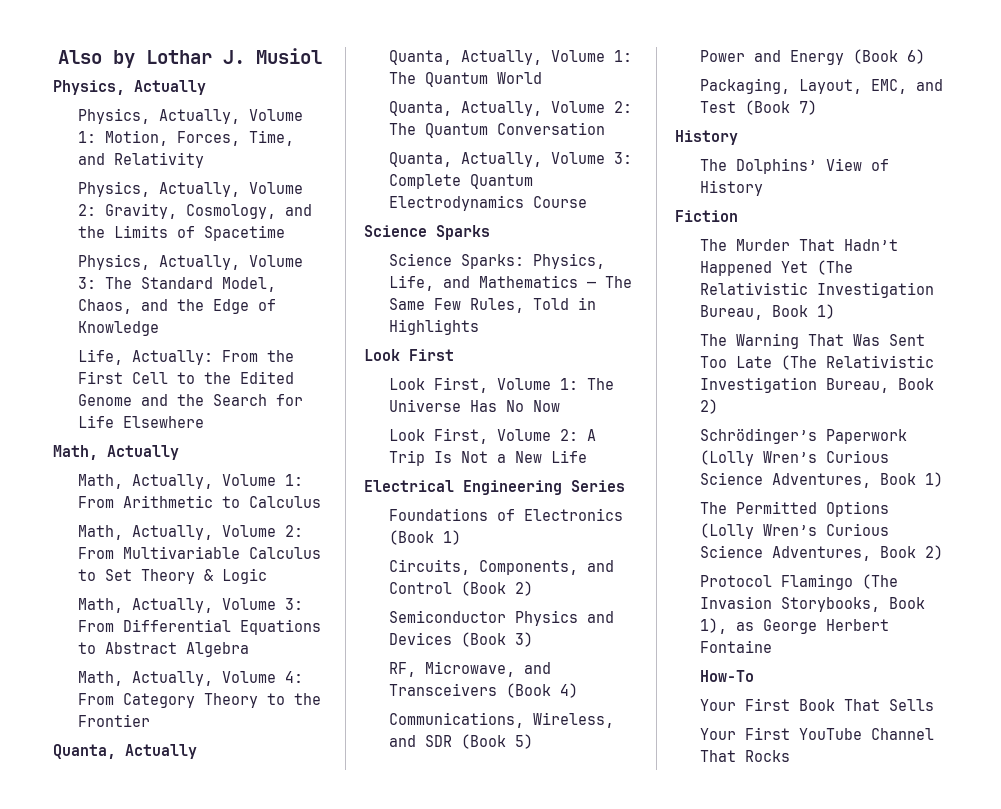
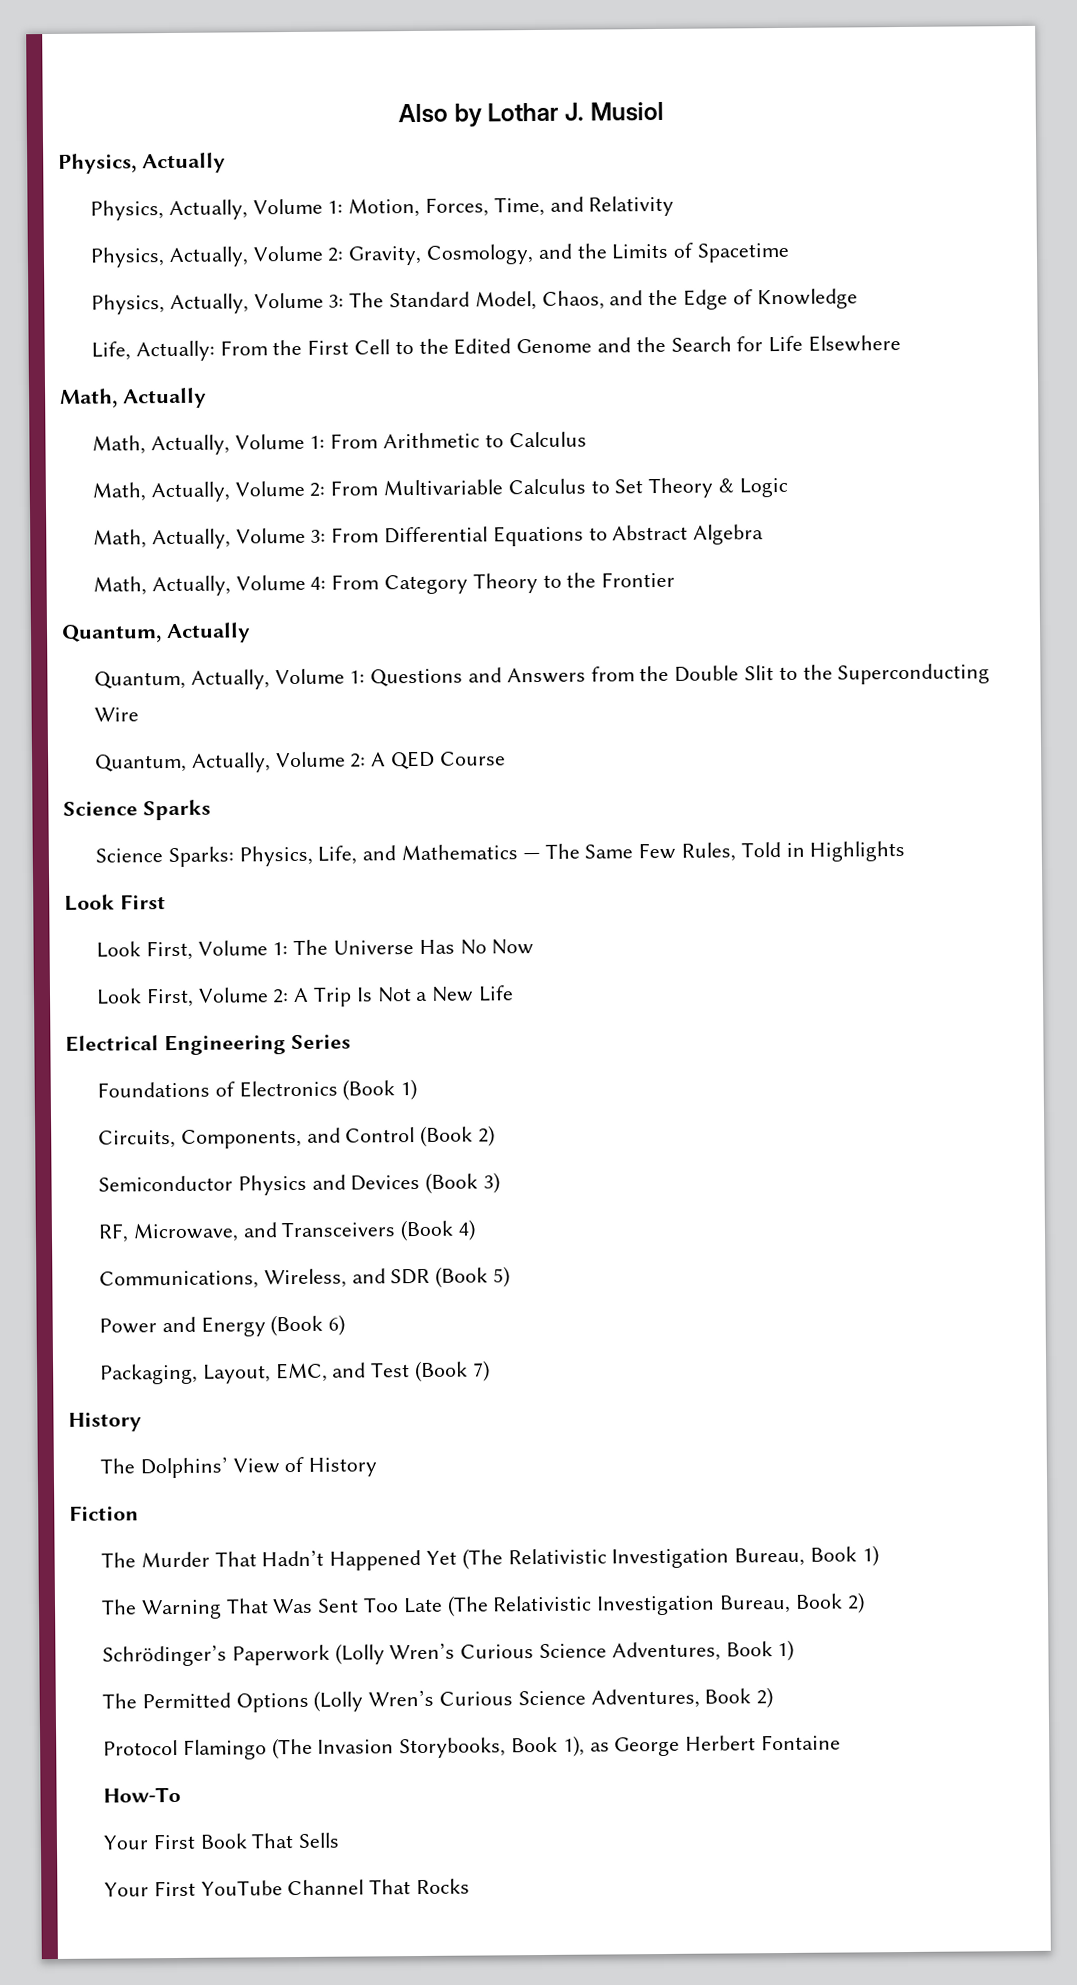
- Quanta, Actually
- Quanta, Actually, Volume 1: The Quantum World
- Quanta, Actually, Volume 2: The Quantum Conversation
- Quanta, Actually, Volume 3: Complete Quantum Electrodynamics Course
+ Quantum, Actually
+ Quantum, Actually, Volume 1: Questions and Answers from the Double Slit to the Superconducting Wire
+ Quantum, Actually, Volume 2: A QED Course

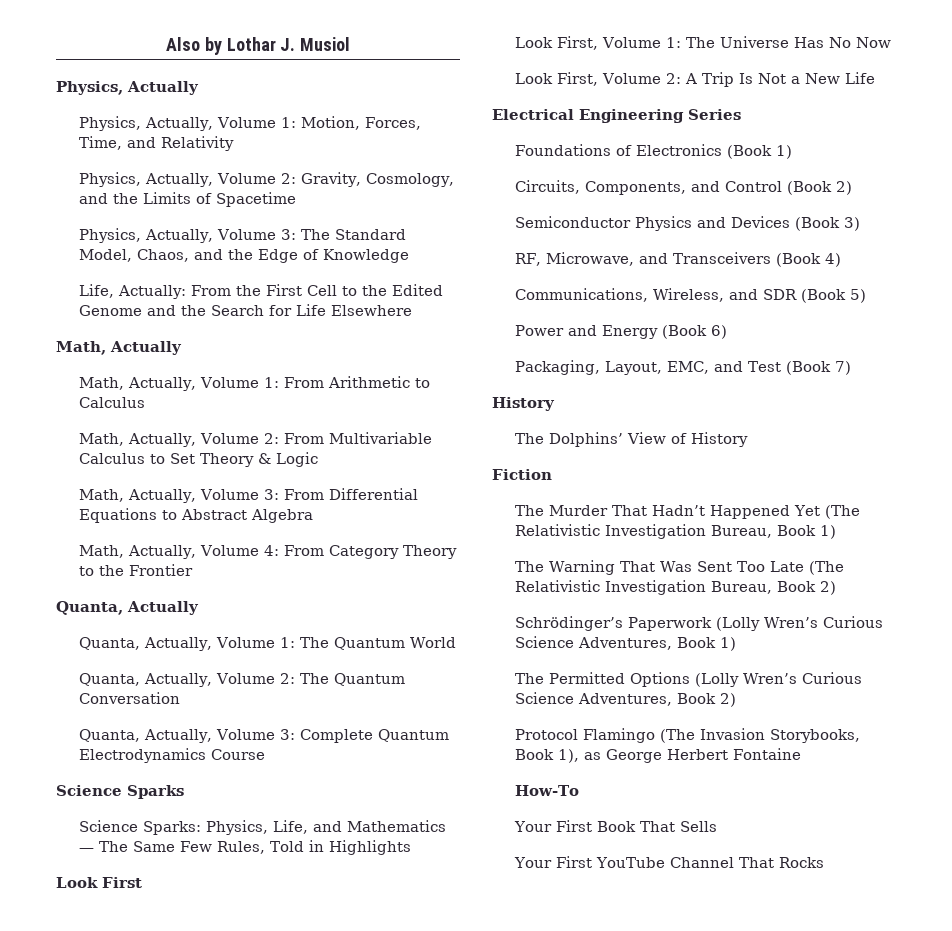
- Quantum, Actually
- Quantum, Actually, Volume 1: Questions and Answers from the Double Slit to the Superconducting Wire
- Quantum, Actually, Volume 2: A QED Course
+ Quanta, Actually
+ Quanta, Actually, Volume 1: The Quantum World
+ Quanta, Actually, Volume 2: The Quantum Conversation
+ Quanta, Actually, Volume 3: Complete Quantum Electrodynamics Course

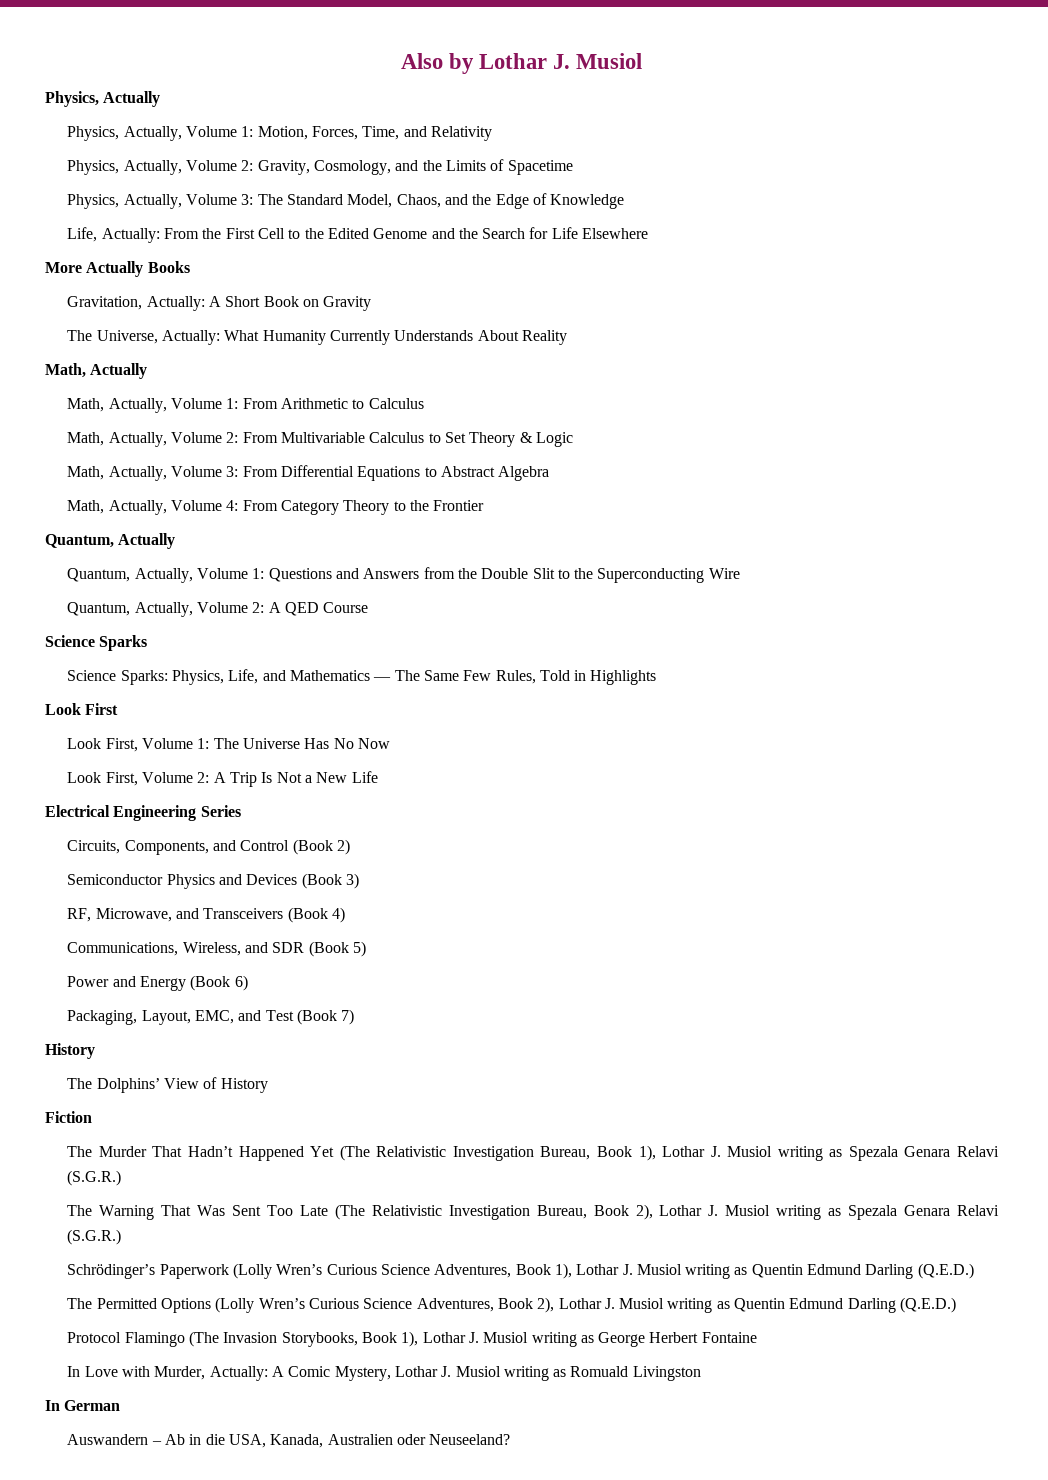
+ More Actually Books
+ Gravitation, Actually: A Short Book on Gravity
+ The Universe, Actually: What Humanity Currently Understands About Reality
- Quanta, Actually
- Quanta, Actually, Volume 1: The Quantum World
- Quanta, Actually, Volume 2: The Quantum Conversation
- Quanta, Actually, Volume 3: Complete Quantum Electrodynamics Course
+ Quantum, Actually
+ Quantum, Actually, Volume 1: Questions and Answers from the Double Slit to the Superconducting Wire
+ Quantum, Actually, Volume 2: A QED Course
- Foundations of Electronics (Book 1)
- The Murder That Hadn’t Happened Yet (The Relativistic Investigation Bureau, Book 1)
+ The Murder That Hadn’t Happened Yet (The Relativistic Investigation Bureau, Book 1), Lothar J. Musiol writing as Spezala Genara Relavi (S.G.R.)
- The Warning That Was Sent Too Late (The Relativistic Investigation Bureau, Book 2)
+ The Warning That Was Sent Too Late (The Relativistic Investigation Bureau, Book 2), Lothar J. Musiol writing as Spezala Genara Relavi (S.G.R.)
- Schrödinger’s Paperwork (Lolly Wren’s Curious Science Adventures, Book 1)
+ Schrödinger’s Paperwork (Lolly Wren’s Curious Science Adventures, Book 1), Lothar J. Musiol writing as Quentin Edmund Darling (Q.E.D.)
- The Permitted Options (Lolly Wren’s Curious Science Adventures, Book 2)
+ The Permitted Options (Lolly Wren’s Curious Science Adventures, Book 2), Lothar J. Musiol writing as Quentin Edmund Darling (Q.E.D.)
- Protocol Flamingo (The Invasion Storybooks, Book 1), as George Herbert Fontaine
+ Protocol Flamingo (The Invasion Storybooks, Book 1), Lothar J. Musiol writing as George Herbert Fontaine
- How-To
- Your First Book That Sells
- Your First YouTube Channel That Rocks
+ In Love with Murder, Actually: A Comic Mystery, Lothar J. Musiol writing as Romuald Livingston
+ In German
+ Auswandern – Ab in die USA, Kanada, Australien oder Neuseeland?

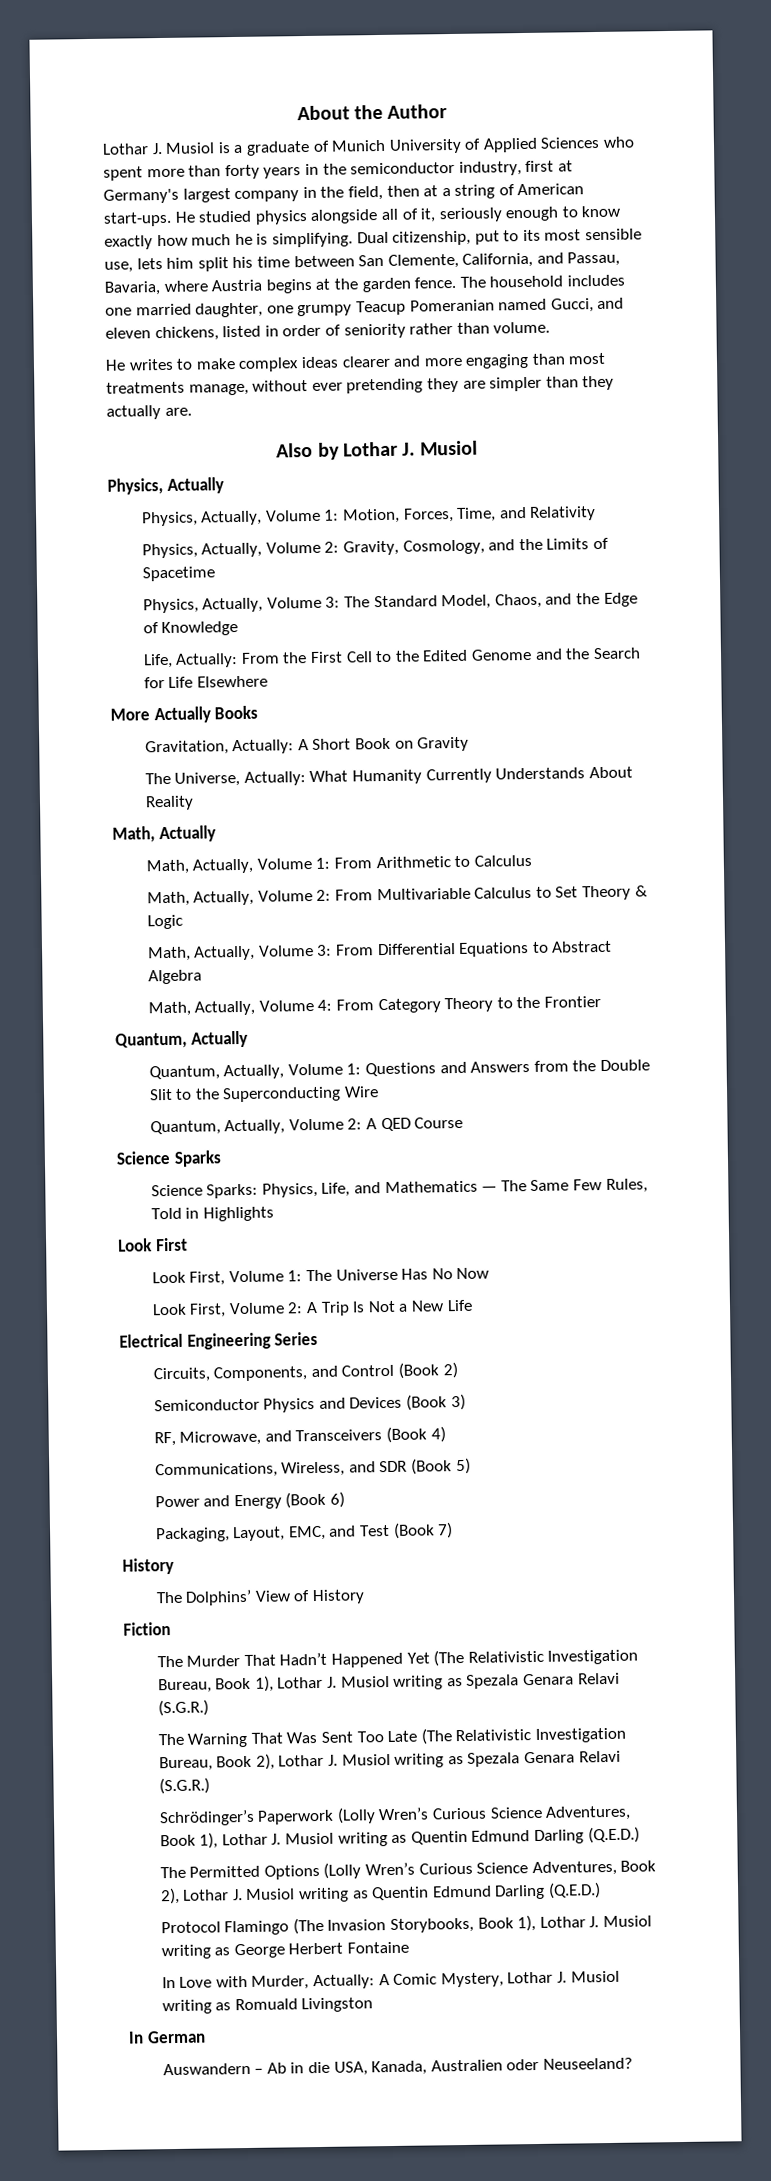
+ About the Author
+ Lothar J. Musiol is a graduate of Munich University of Applied Sciences who spent more than forty years in the semiconductor industry, first at Germany's largest company in the field, then at a string of American start-ups. He studied physics alongside all of it, seriously enough to know exactly how much he is simplifying. Dual citizenship, put to its most sensible use, lets him split his time between San Clemente, California, and Passau, Bavaria, where Austria begins at the garden fence. The household includes one married daughter, one grumpy Teacup Pomeranian named Gucci, and eleven chickens, listed in order of seniority rather than volume.
+ He writes to make complex ideas clearer and more engaging than most treatments manage, without ever pretending they are simpler than they actually are.

